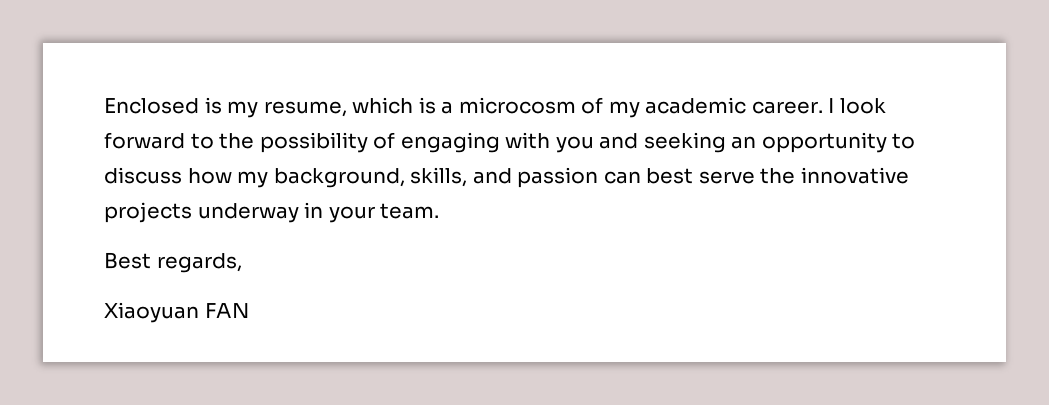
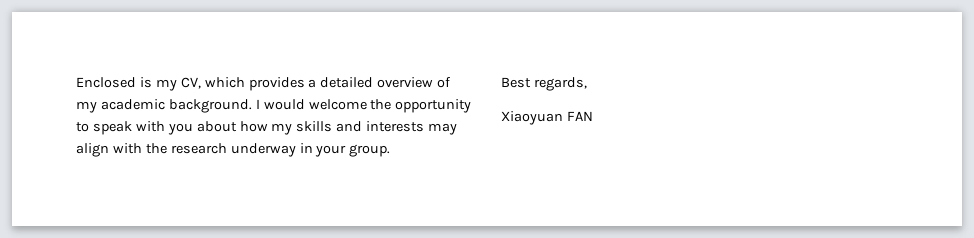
- Enclosed is my resume, which is a microcosm of my academic career. I look forward to the possibility of engaging with you and seeking an opportunity to discuss how my background, skills, and passion can best serve the innovative projects underway in your team.
+ Enclosed is my CV, which provides a detailed overview of my academic background. I would welcome the opportunity to speak with you about how my skills and interests may align with the research underway in your group.

